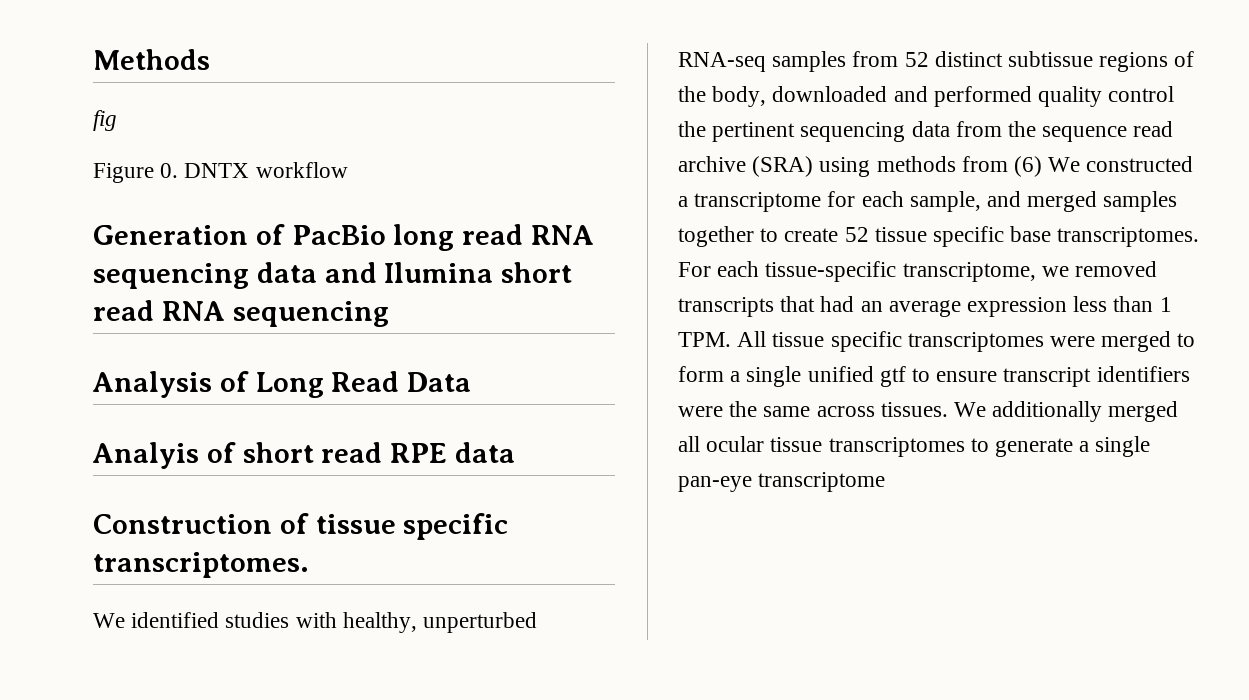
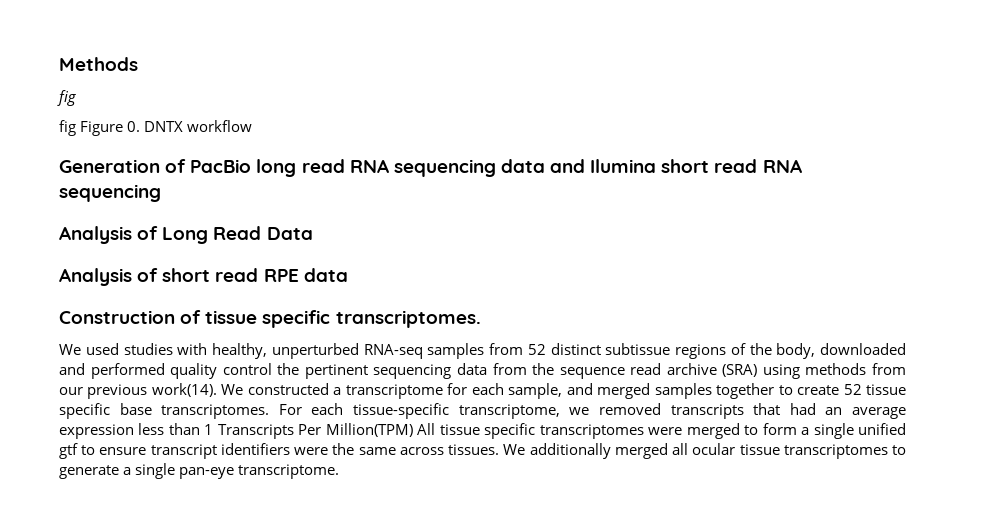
- Figure 0. DNTX workflow
+ fig Figure 0. DNTX workflow
- Analyis of short read RPE data
+ Analysis of short read RPE data
- We identified studies with healthy, unperturbed RNA-seq samples from 52 distinct subtissue regions of the body, downloaded and performed quality control the pertinent sequencing data from the sequence read archive (SRA) using methods from (6) We constructed a transcriptome for each sample, and merged samples together to create 52 tissue specific base transcriptomes.
+ We used studies with healthy, unperturbed RNA-seq samples from 52 distinct subtissue regions of the body, downloaded and performed quality control the pertinent sequencing data from the sequence read archive (SRA) using methods from our previous work(14). We constructed a transcriptome for each sample, and merged samples together to create 52 tissue specific base transcriptomes.
- For each tissue-specific transcriptome, we removed transcripts that had an average expression less than 1 TPM. All tissue specific transcriptomes were merged to form a single unified gtf to ensure transcript identifiers were the same across tissues.
+ For each tissue-specific transcriptome, we removed transcripts that had an average expression less than 1 Transcripts Per Million(TPM) All tissue specific transcriptomes were merged to form a single unified gtf to ensure transcript identifiers were the same across tissues.
- We additionally merged all ocular tissue transcriptomes to generate a single pan-eye transcriptome
+ We additionally merged all ocular tissue transcriptomes to generate a single pan-eye transcriptome.

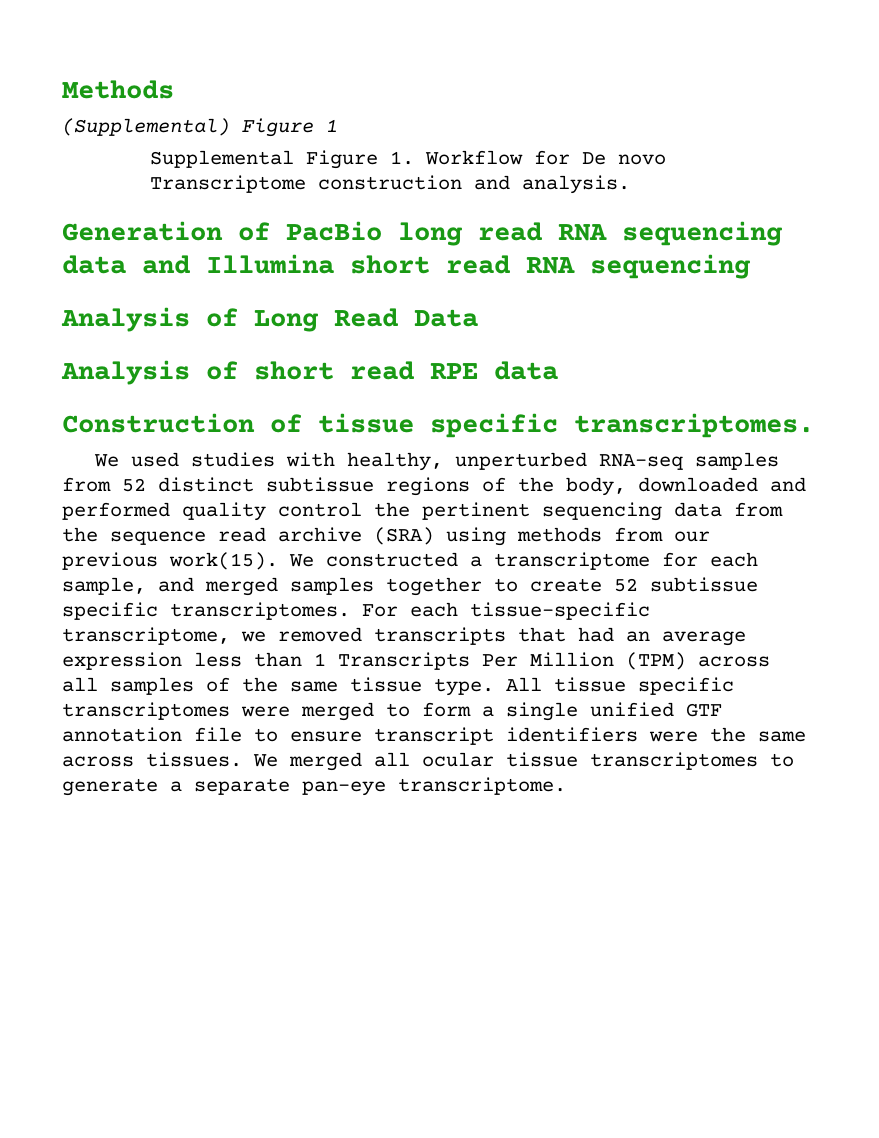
  Methods
- fig
- fig Figure 0. DNTX workflow
+ (Supplemental) Figure 1
+ Supplemental Figure 1. Workflow for De novo Transcriptome construction and analysis.
- Generation of PacBio long read RNA sequencing data and Ilumina short read RNA sequencing
+ Generation of PacBio long read RNA sequencing data and Illumina short read RNA sequencing
- We used studies with healthy, unperturbed RNA-seq samples from 52 distinct subtissue regions of the body, downloaded and performed quality control the pertinent sequencing data from the sequence read archive (SRA) using methods from our previous work(14).
+ We used studies with healthy, unperturbed RNA-seq samples from 52 distinct subtissue regions of the body, downloaded and performed quality control the pertinent sequencing data from the sequence read archive (SRA) using methods from our previous work(15).
- We constructed a transcriptome for each sample, and merged samples together to create 52 tissue specific base transcriptomes.
+ We constructed a transcriptome for each sample, and merged samples together to create 52 subtissue specific transcriptomes.
- For each tissue-specific transcriptome, we removed transcripts that had an average expression less than 1 Transcripts Per Million(TPM) All tissue specific transcriptomes were merged to form a single unified gtf to ensure transcript identifiers were the same across tissues.
+ For each tissue-specific transcriptome, we removed transcripts that had an average expression less than 1 Transcripts Per Million (TPM) across all samples of the same tissue type. All tissue specific transcriptomes were merged to form a single unified GTF annotation file to ensure transcript identifiers were the same across tissues.
- We additionally merged all ocular tissue transcriptomes to generate a single pan-eye transcriptome.
+ We merged all ocular tissue transcriptomes to generate a separate pan-eye transcriptome.

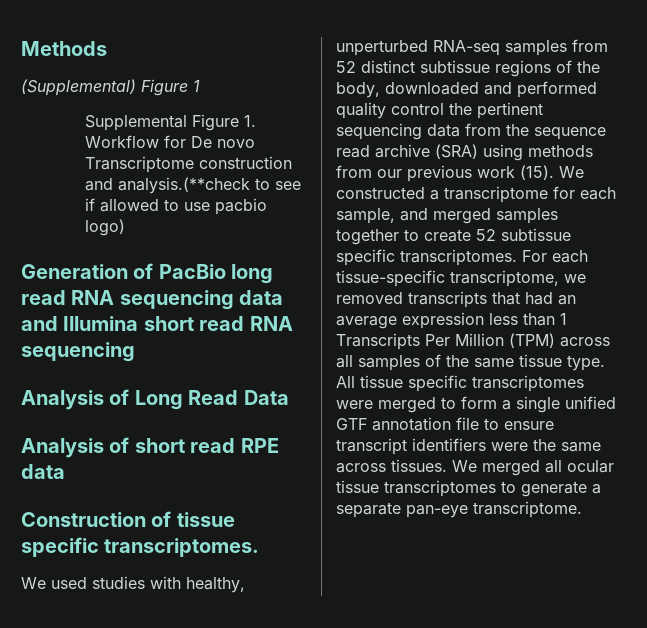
- Supplemental Figure 1. Workflow for De novo Transcriptome construction and analysis.
+ Supplemental Figure 1. Workflow for De novo Transcriptome construction and analysis.(**check to see if allowed to use pacbio logo)
- We used studies with healthy, unperturbed RNA-seq samples from 52 distinct subtissue regions of the body, downloaded and performed quality control the pertinent sequencing data from the sequence read archive (SRA) using methods from our previous work(15).
+ We used studies with healthy, unperturbed RNA-seq samples from 52 distinct subtissue regions of the body, downloaded and performed quality control the pertinent sequencing data from the sequence read archive (SRA) using methods from our previous work (15).

